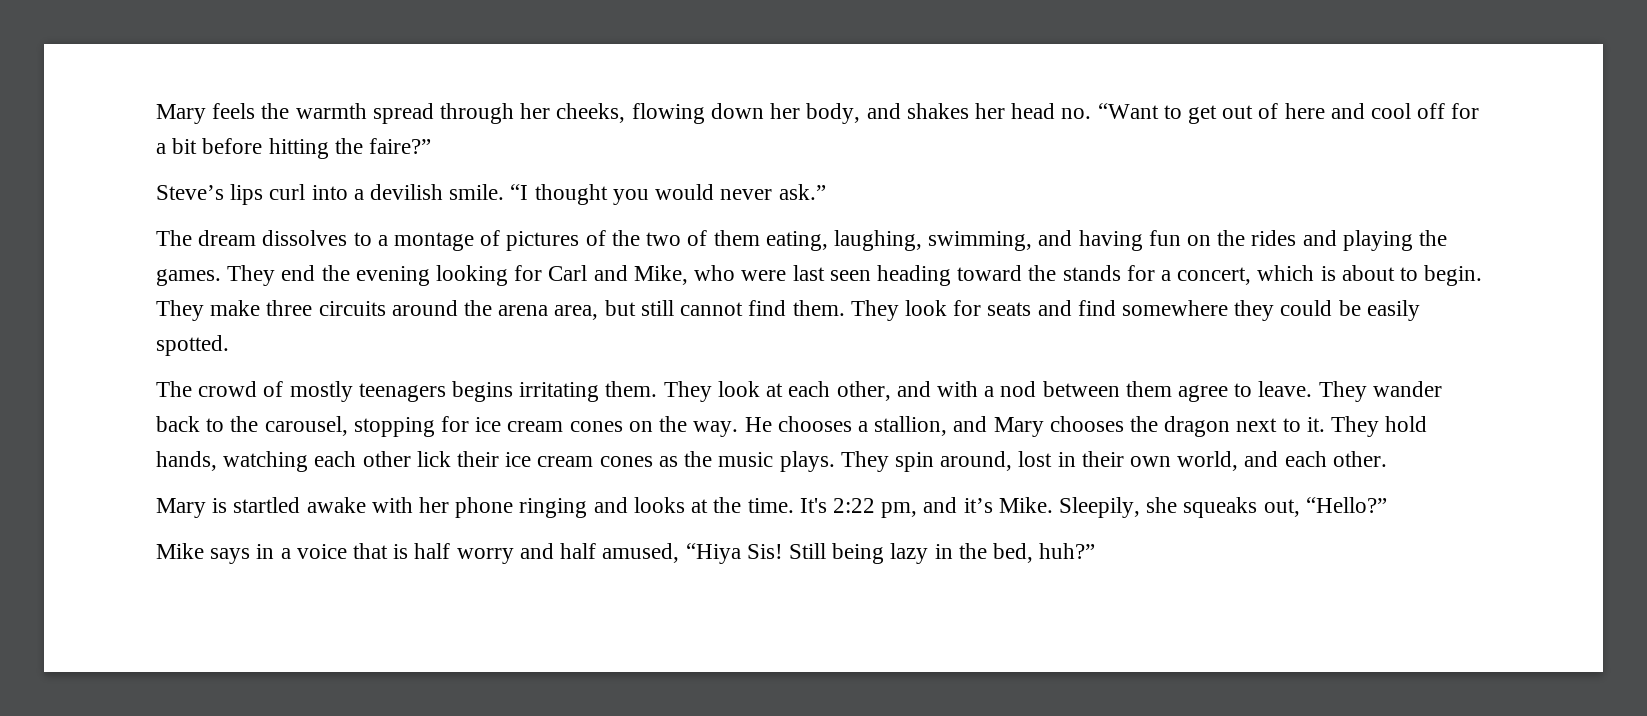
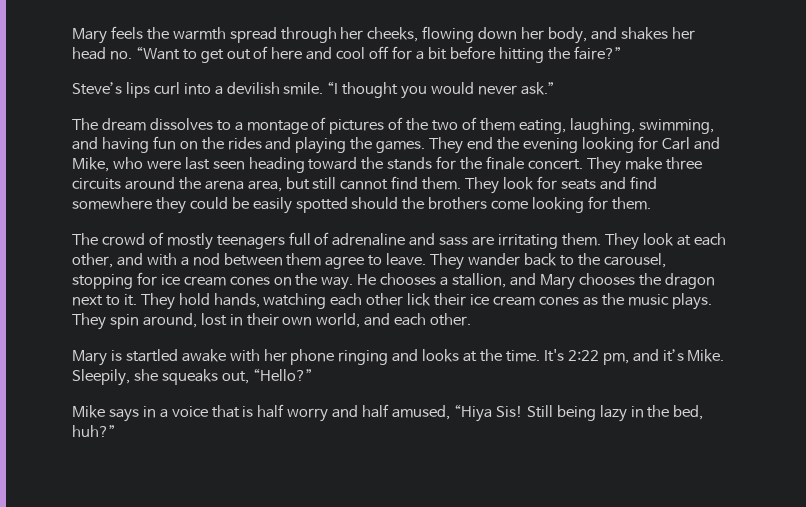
- They end the evening looking for Carl and Mike, who were last seen heading toward the stands for a concert, which is about to begin.
+ They end the evening looking for Carl and Mike, who were last seen heading toward the stands for the finale concert.
- They look for seats and find somewhere they could be easily spotted.
+ They look for seats and find somewhere they could be easily spotted should the brothers come looking for them.
- The crowd of mostly teenagers begins irritating them.
+ The crowd of mostly teenagers full of adrenaline and sass are irritating them.

